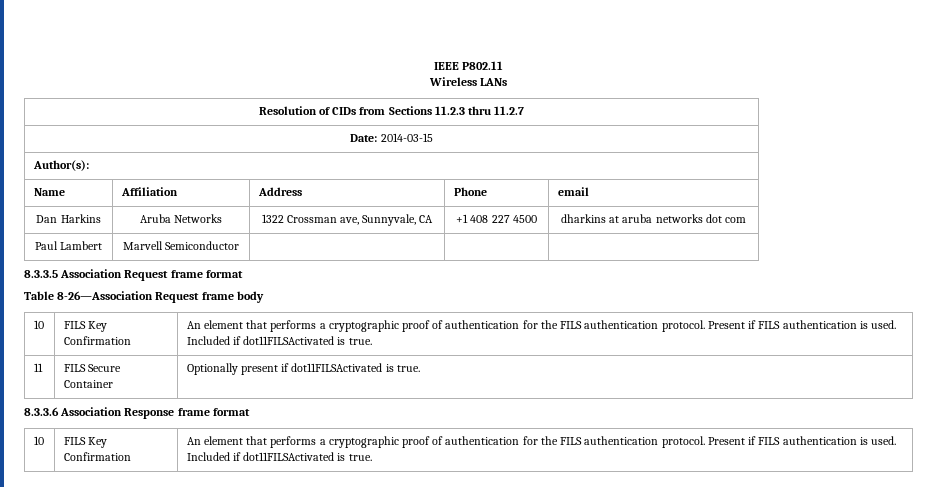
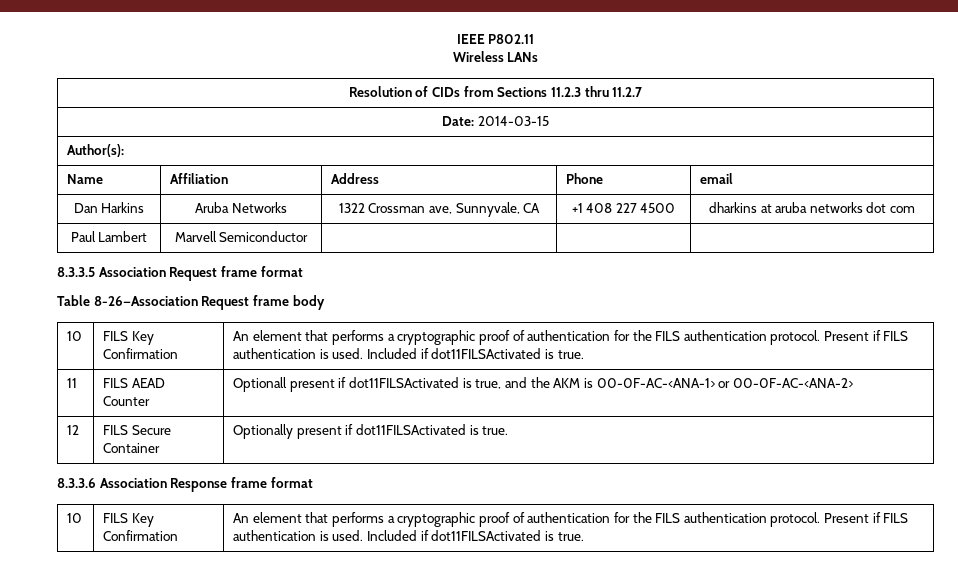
- 11 | FILS Secure Container | Optionally present if dot11FILSActivated is true.
+ 11 | FILS AEAD Counter | Optionall present if dot11FILSActivated is true, and the AKM is 00-0F-AC-<ANA-1> or 00-0F-AC-<ANA-2>
+ 12 | FILS Secure Container | Optionally present if dot11FILSActivated is true.

